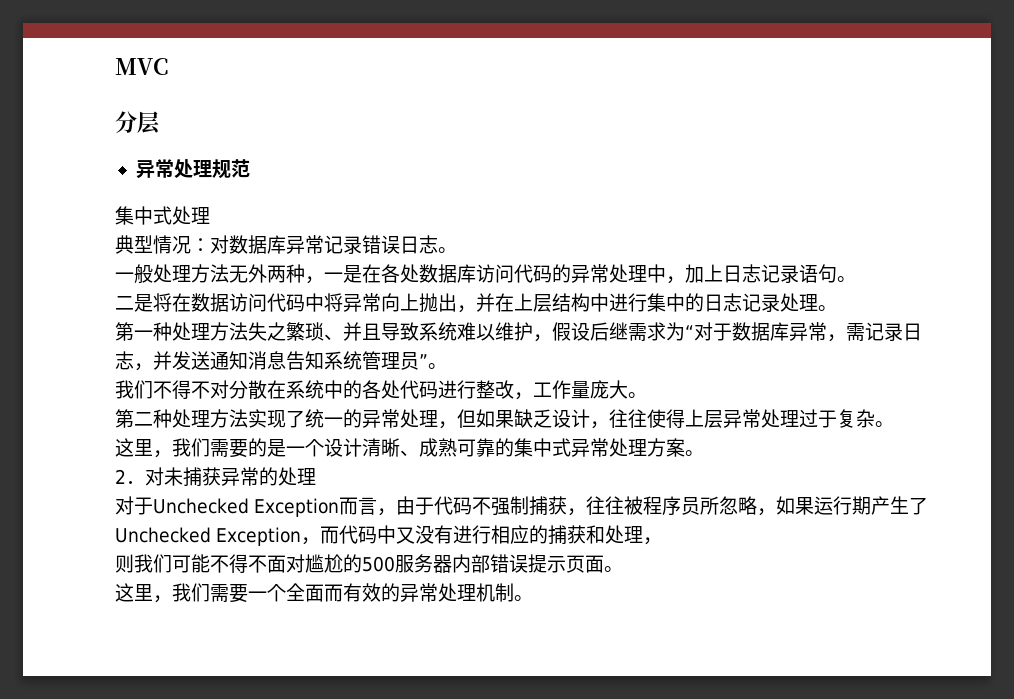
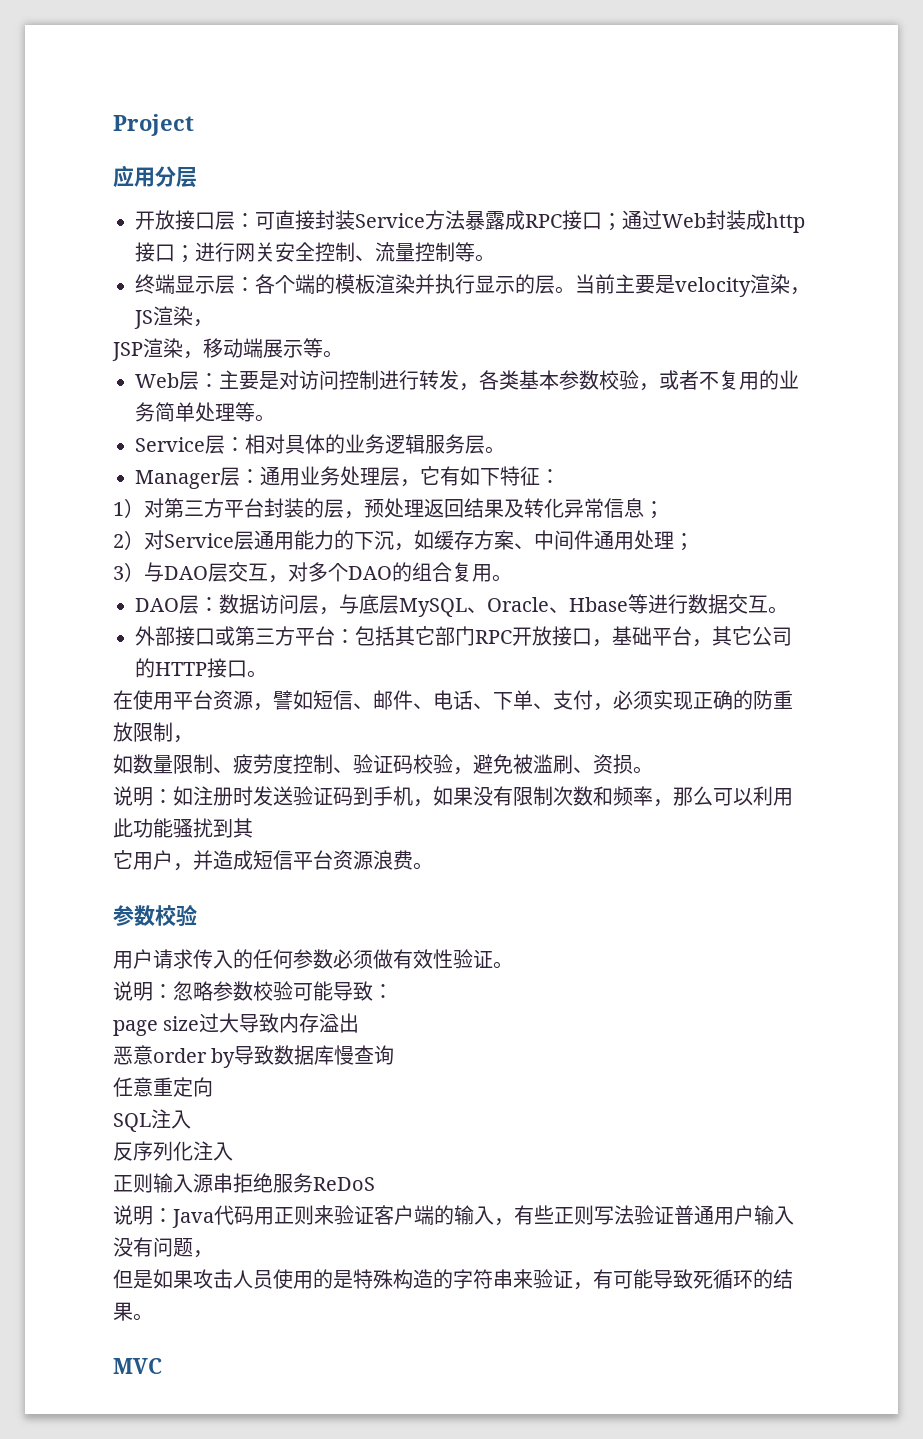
- MVC
- 分层
+ Project
+ 应用分层
- 异常处理规范
- 集中式处理
- 典型情况：对数据库异常记录错误日志。
- 一般处理方法无外两种，一是在各处数据库访问代码的异常处理中，加上日志记录语句。
- 二是将在数据访问代码中将异常向上抛出，并在上层结构中进行集中的日志记录处理。
- 第一种处理方法失之繁琐、并且导致系统难以维护，假设后继需求为“对于数据库异常，需记录日志，并发送通知消息告知系统管理员”。
- 我们不得不对分散在系统中的各处代码进行整改，工作量庞大。
- 第二种处理方法实现了统一的异常处理，但如果缺乏设计，往往使得上层异常处理过于复杂。
- 这里，我们需要的是一个设计清晰、成熟可靠的集中式异常处理方案。
- 2．对未捕获异常的处理
- 对于Unchecked Exception而言，由于代码不强制捕获，往往被程序员所忽略，如果运行期产生了Unchecked Exception，而代码中又没有进行相应的捕获和处理，
- 则我们可能不得不面对尴尬的500服务器内部错误提示页面。
- 这里，我们需要一个全面而有效的异常处理机制。
+ 开放接口层：可直接封装Service方法暴露成RPC接口；通过Web封装成http接口；进行网关安全控制、流量控制等。
+ 终端显示层：各个端的模板渲染并执行显示的层。当前主要是velocity渲染，JS渲染，
+ JSP渲染，移动端展示等。
+ Web层：主要是对访问控制进行转发，各类基本参数校验，或者不复用的业务简单处理等。
+ Service层：相对具体的业务逻辑服务层。
+ Manager层：通用业务处理层，它有如下特征：
+ 1）对第三方平台封装的层，预处理返回结果及转化异常信息；
+ 2）对Service层通用能力的下沉，如缓存方案、中间件通用处理；
+ 3）与DAO层交互，对多个DAO的组合复用。
+ DAO层：数据访问层，与底层MySQL、Oracle、Hbase等进行数据交互。
+ 外部接口或第三方平台：包括其它部门RPC开放接口，基础平台，其它公司的HTTP接口。
+ 在使用平台资源，譬如短信、邮件、电话、下单、支付，必须实现正确的防重放限制，
+ 如数量限制、疲劳度控制、验证码校验，避免被滥刷、资损。
+ 说明：如注册时发送验证码到手机，如果没有限制次数和频率，那么可以利用此功能骚扰到其
+ 它用户，并造成短信平台资源浪费。
+ 参数校验
+ 用户请求传入的任何参数必须做有效性验证。
+ 说明：忽略参数校验可能导致：
+ page size过大导致内存溢出
+ 恶意order by导致数据库慢查询
+ 任意重定向
+ SQL注入
+ 反序列化注入
+ 正则输入源串拒绝服务ReDoS
+ 说明：Java代码用正则来验证客户端的输入，有些正则写法验证普通用户输入没有问题，
+ 但是如果攻击人员使用的是特殊构造的字符串来验证，有可能导致死循环的结果。
+ MVC

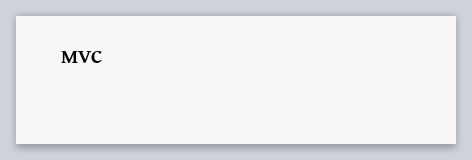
- Project
- 应用分层
- 开放接口层：可直接封装Service方法暴露成RPC接口；通过Web封装成http接口；进行网关安全控制、流量控制等。
- 终端显示层：各个端的模板渲染并执行显示的层。当前主要是velocity渲染，JS渲染，
- JSP渲染，移动端展示等。
- Web层：主要是对访问控制进行转发，各类基本参数校验，或者不复用的业务简单处理等。
- Service层：相对具体的业务逻辑服务层。
- Manager层：通用业务处理层，它有如下特征：
- 1）对第三方平台封装的层，预处理返回结果及转化异常信息；
- 2）对Service层通用能力的下沉，如缓存方案、中间件通用处理；
- 3）与DAO层交互，对多个DAO的组合复用。
- DAO层：数据访问层，与底层MySQL、Oracle、Hbase等进行数据交互。
- 外部接口或第三方平台：包括其它部门RPC开放接口，基础平台，其它公司的HTTP接口。
- 在使用平台资源，譬如短信、邮件、电话、下单、支付，必须实现正确的防重放限制，
- 如数量限制、疲劳度控制、验证码校验，避免被滥刷、资损。
- 说明：如注册时发送验证码到手机，如果没有限制次数和频率，那么可以利用此功能骚扰到其
- 它用户，并造成短信平台资源浪费。
- 参数校验
- 用户请求传入的任何参数必须做有效性验证。
- 说明：忽略参数校验可能导致：
- page size过大导致内存溢出
- 恶意order by导致数据库慢查询
- 任意重定向
- SQL注入
- 反序列化注入
- 正则输入源串拒绝服务ReDoS
- 说明：Java代码用正则来验证客户端的输入，有些正则写法验证普通用户输入没有问题，
- 但是如果攻击人员使用的是特殊构造的字符串来验证，有可能导致死循环的结果。

